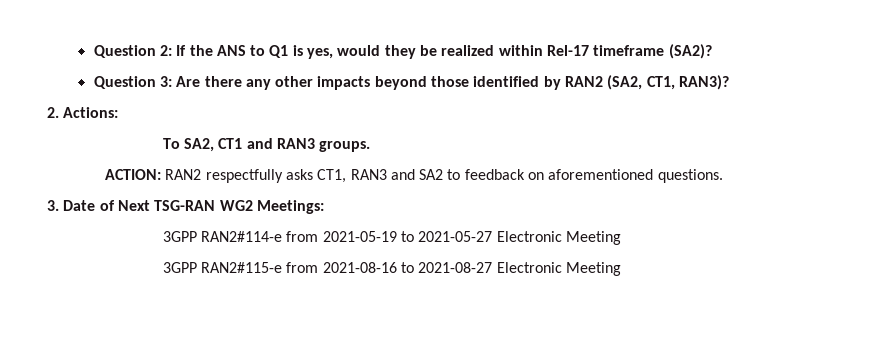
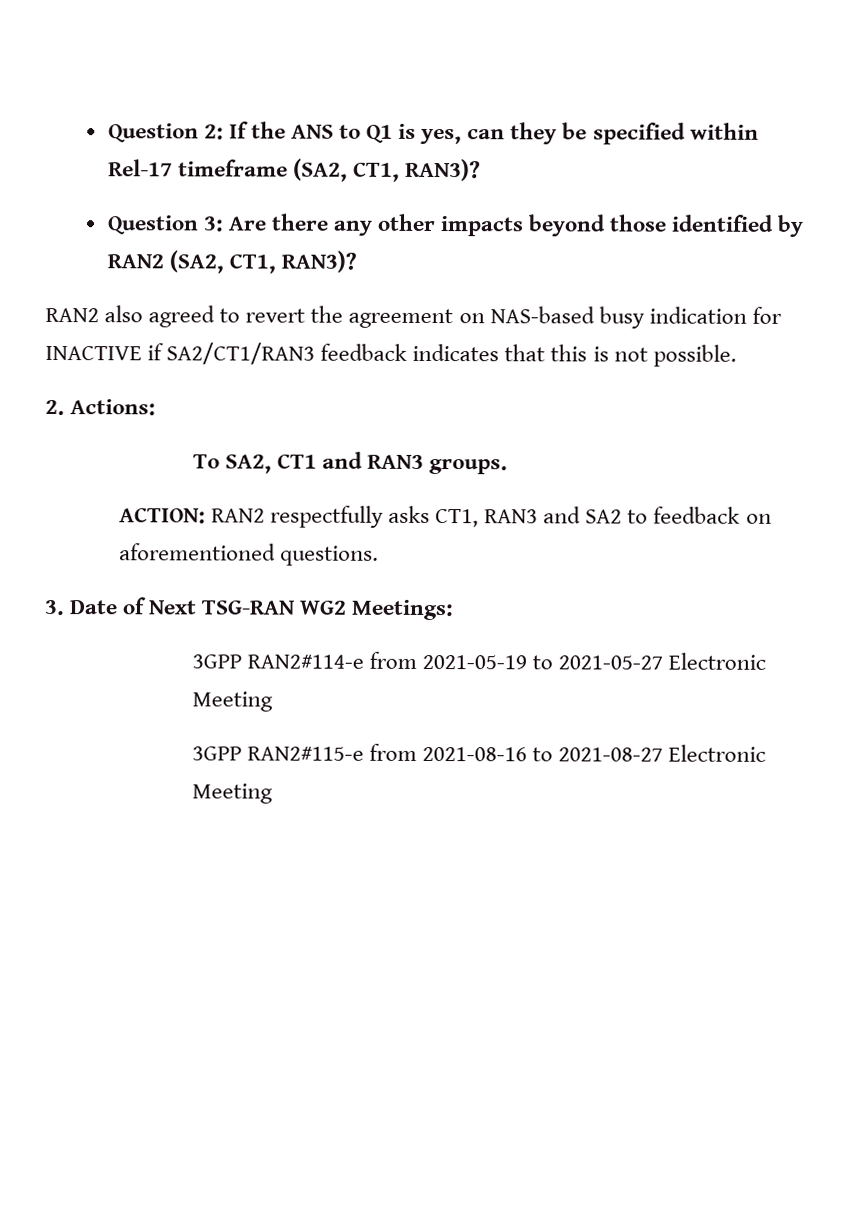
- Question 2: If the ANS to Q1 is yes, would they be realized within Rel-17 timeframe (SA2)?
+ Question 2: If the ANS to Q1 is yes, can they be specified within Rel-17 timeframe (SA2, CT1, RAN3)?
+ RAN2 also agreed to revert the agreement on NAS-based busy indication for INACTIVE if SA2/CT1/RAN3 feedback indicates that this is not possible.

